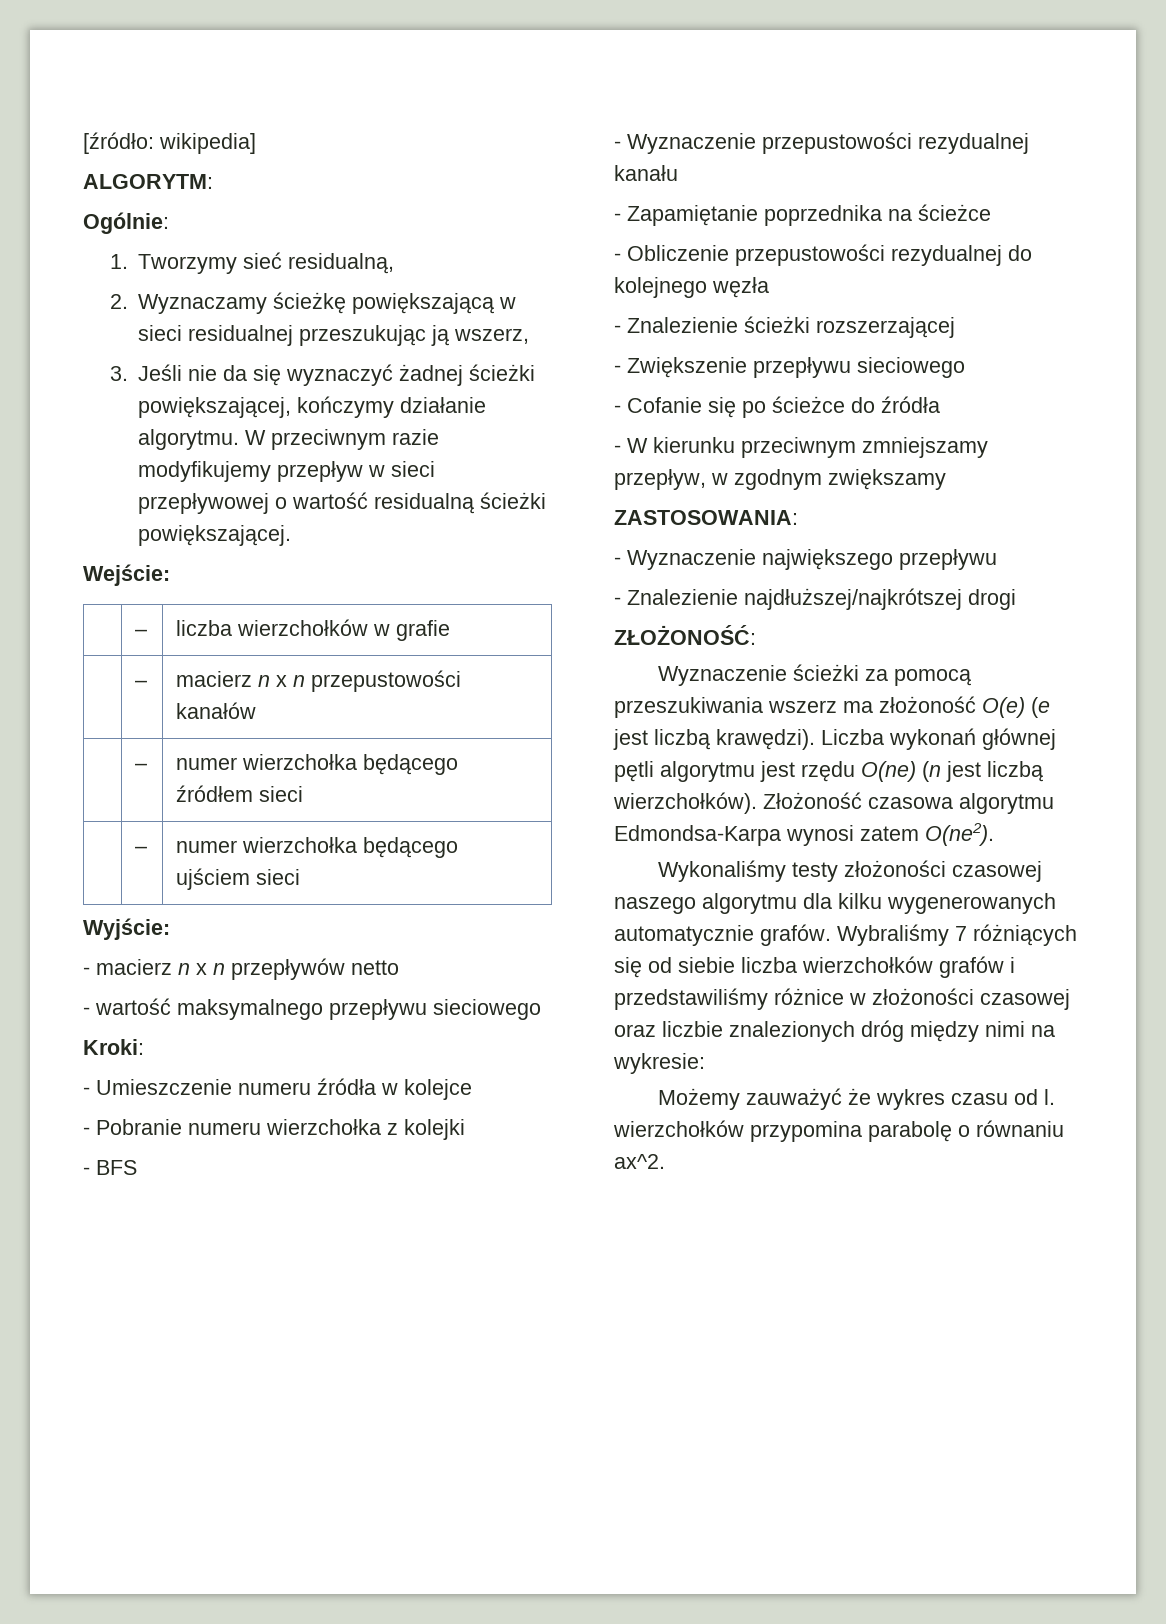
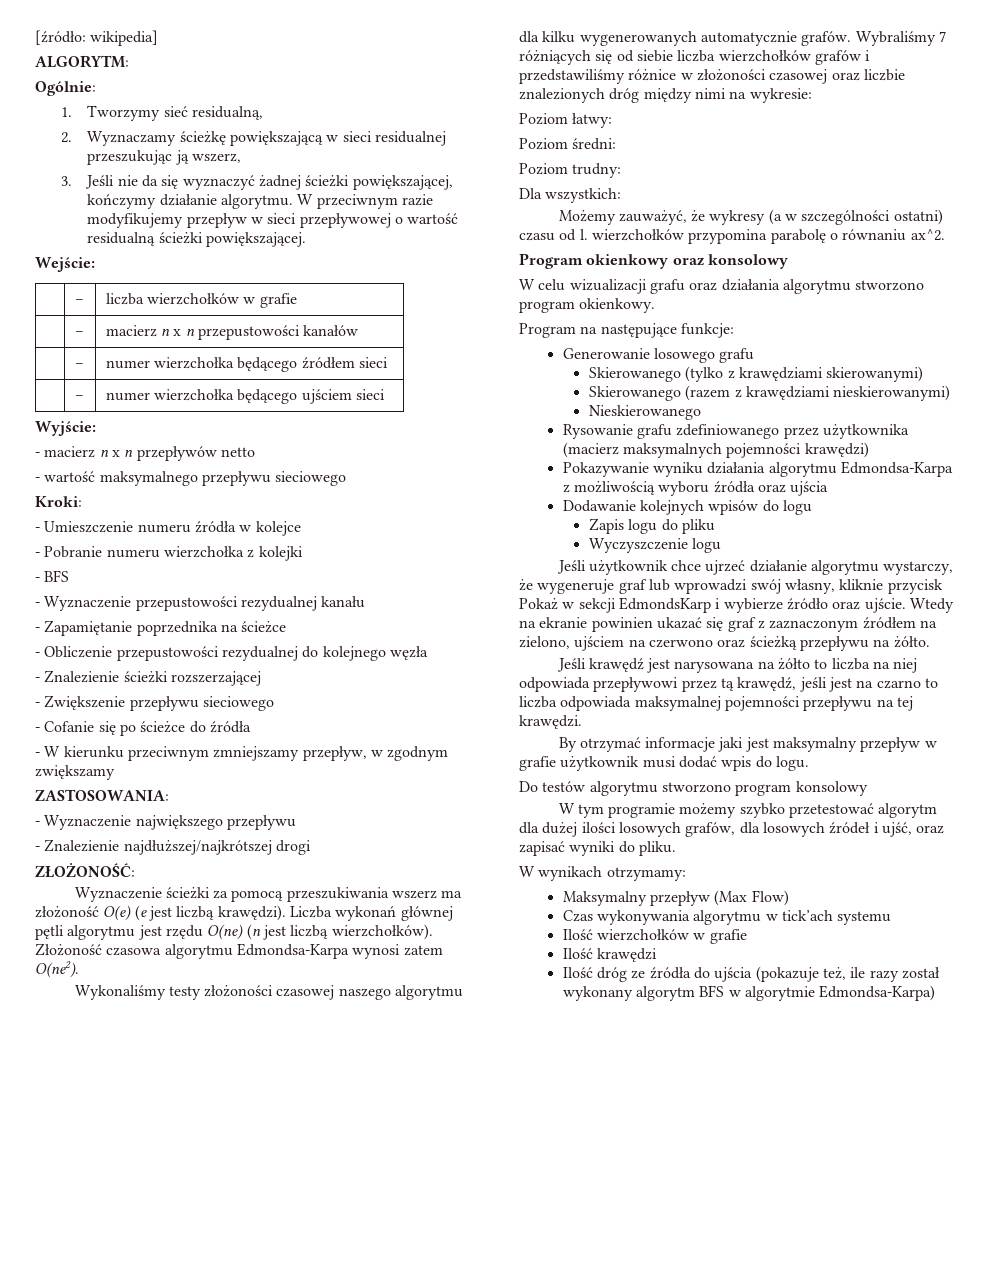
- Możemy zauważyć że wykres czasu od l. wierzchołków przypomina parabolę o równaniu ax^2.
+ Poziom łatwy:
+ Poziom średni:
+ Poziom trudny:
+ Dla wszystkich:
+ Możemy zauważyć, że wykresy (a w szczególności ostatni) czasu od l. wierzchołków przypomina parabolę o równaniu ax^2.
+ Program okienkowy oraz konsolowy
+ W celu wizualizacji grafu oraz działania algorytmu stworzono program okienkowy.
+ Program na następujące funkcje:
+ Generowanie losowego grafu
+ Skierowanego (tylko z krawędziami skierowanymi)
+ Skierowanego (razem z krawędziami nieskierowanymi)
+ Nieskierowanego
+ Rysowanie grafu zdefiniowanego przez użytkownika (macierz maksymalnych pojemności krawędzi)
+ Pokazywanie wyniku działania algorytmu Edmondsa-Karpa z możliwością wyboru źródła oraz ujścia
+ Dodawanie kolejnych wpisów do logu
+ Zapis logu do pliku
+ Wyczyszczenie logu
+ Jeśli użytkownik chce ujrzeć działanie algorytmu wystarczy, że wygeneruje graf lub wprowadzi swój własny, kliknie przycisk Pokaż w sekcji EdmondsKarp i wybierze źródło oraz ujście. Wtedy na ekranie powinien ukazać się graf z zaznaczonym źródłem na zielono, ujściem na czerwono oraz ścieżką przepływu na żółto.
+ Jeśli krawędź jest narysowana na żółto to liczba na niej odpowiada przepływowi przez tą krawędź, jeśli jest na czarno to liczba odpowiada maksymalnej pojemności przepływu na tej krawędzi.
+ By otrzymać informacje jaki jest maksymalny przepływ w grafie użytkownik musi dodać wpis do logu.
+ Do testów algorytmu stworzono program konsolowy
+ W tym programie możemy szybko przetestować algorytm dla dużej ilości losowych grafów, dla losowych źródeł i ujść, oraz zapisać wyniki do pliku.
+ W wynikach otrzymamy:
+ Maksymalny przepływ (Max Flow)
+ Czas wykonywania algorytmu w tick’ach systemu
+ Ilość wierzchołków w grafie
+ Ilość krawędzi
+ Ilość dróg ze źródła do ujścia (pokazuje też, ile razy został wykonany algorytm BFS w algorytmie Edmondsa-Karpa)

